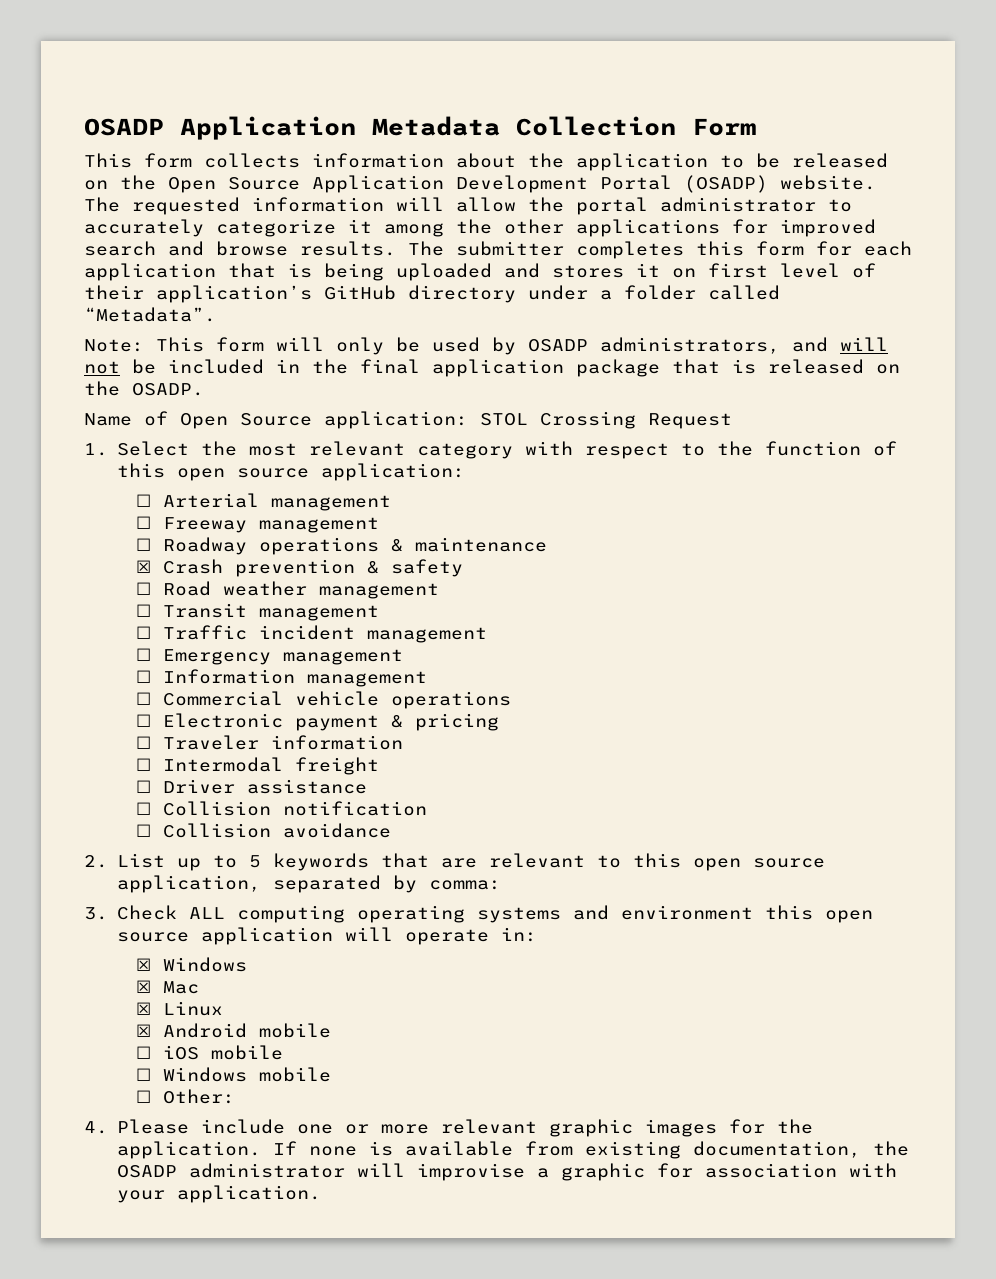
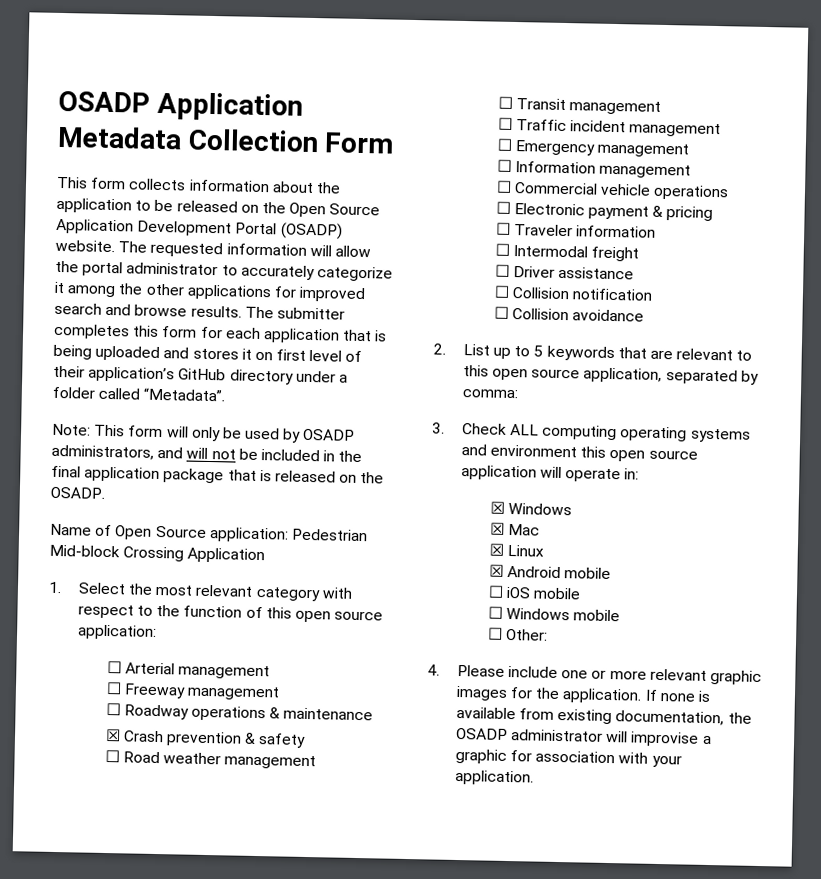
- Name of Open Source application: STOL Crossing Request
+ Name of Open Source application: Pedestrian Mid-block Crossing Application

